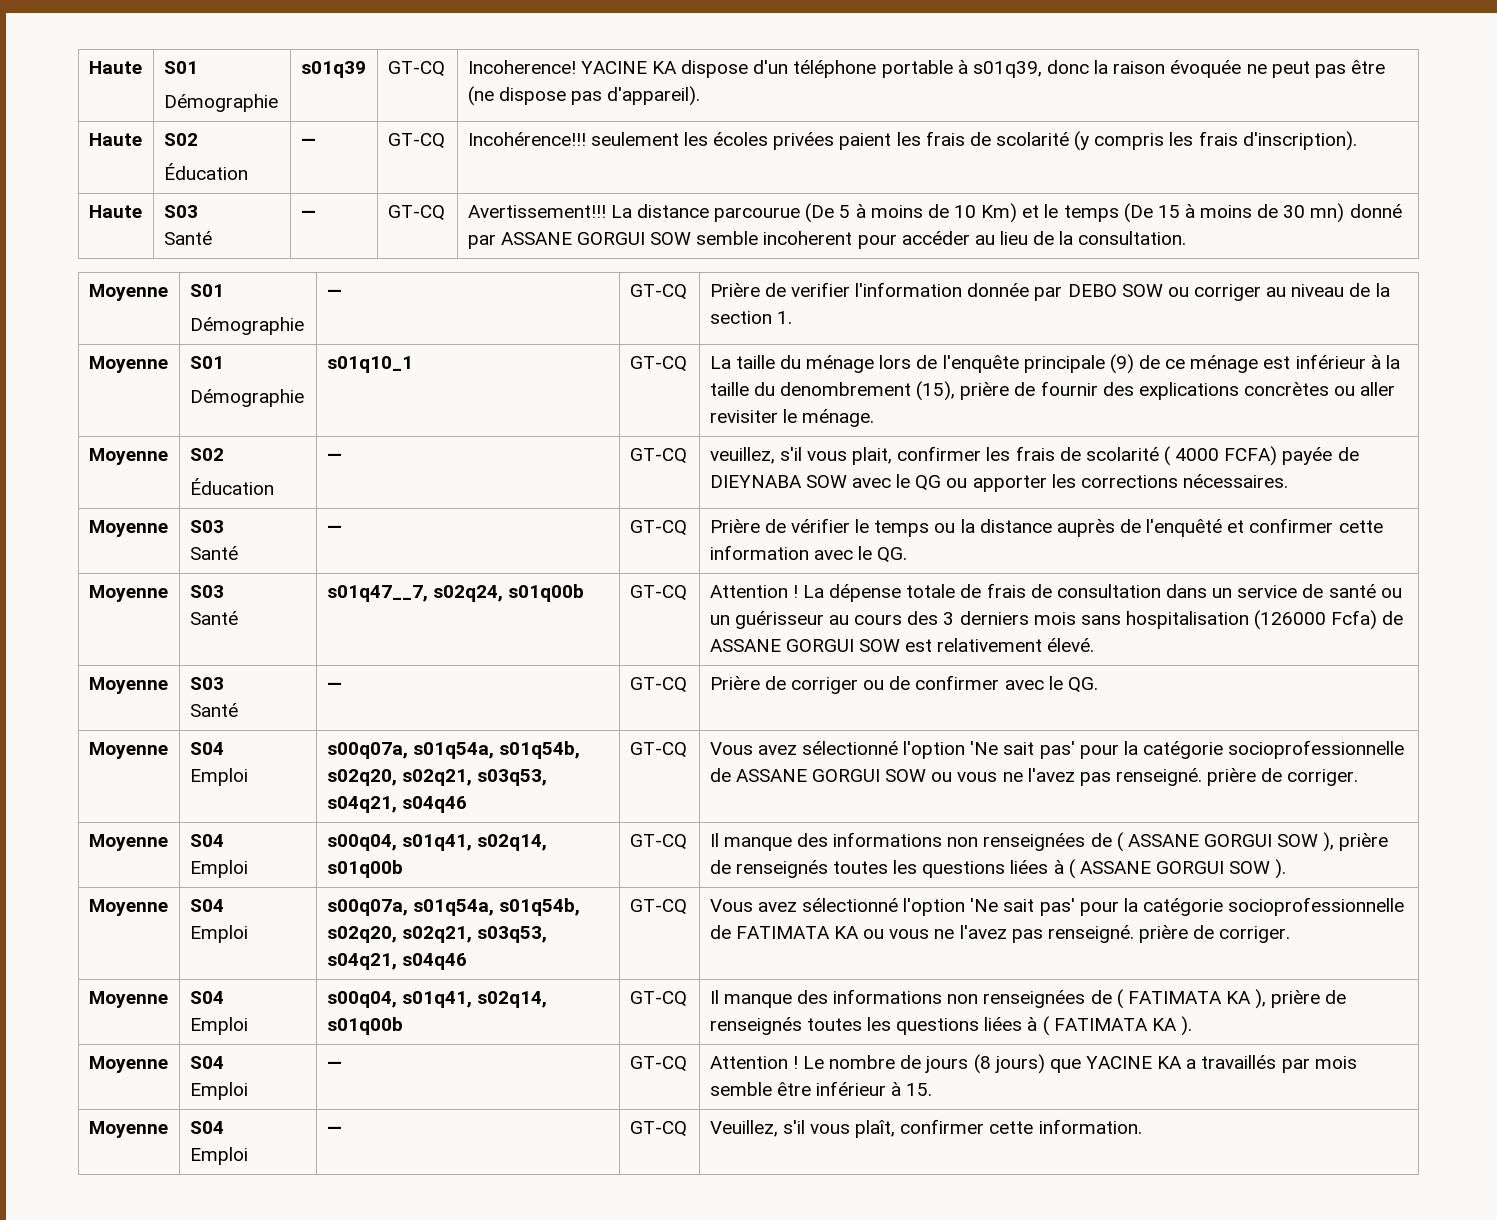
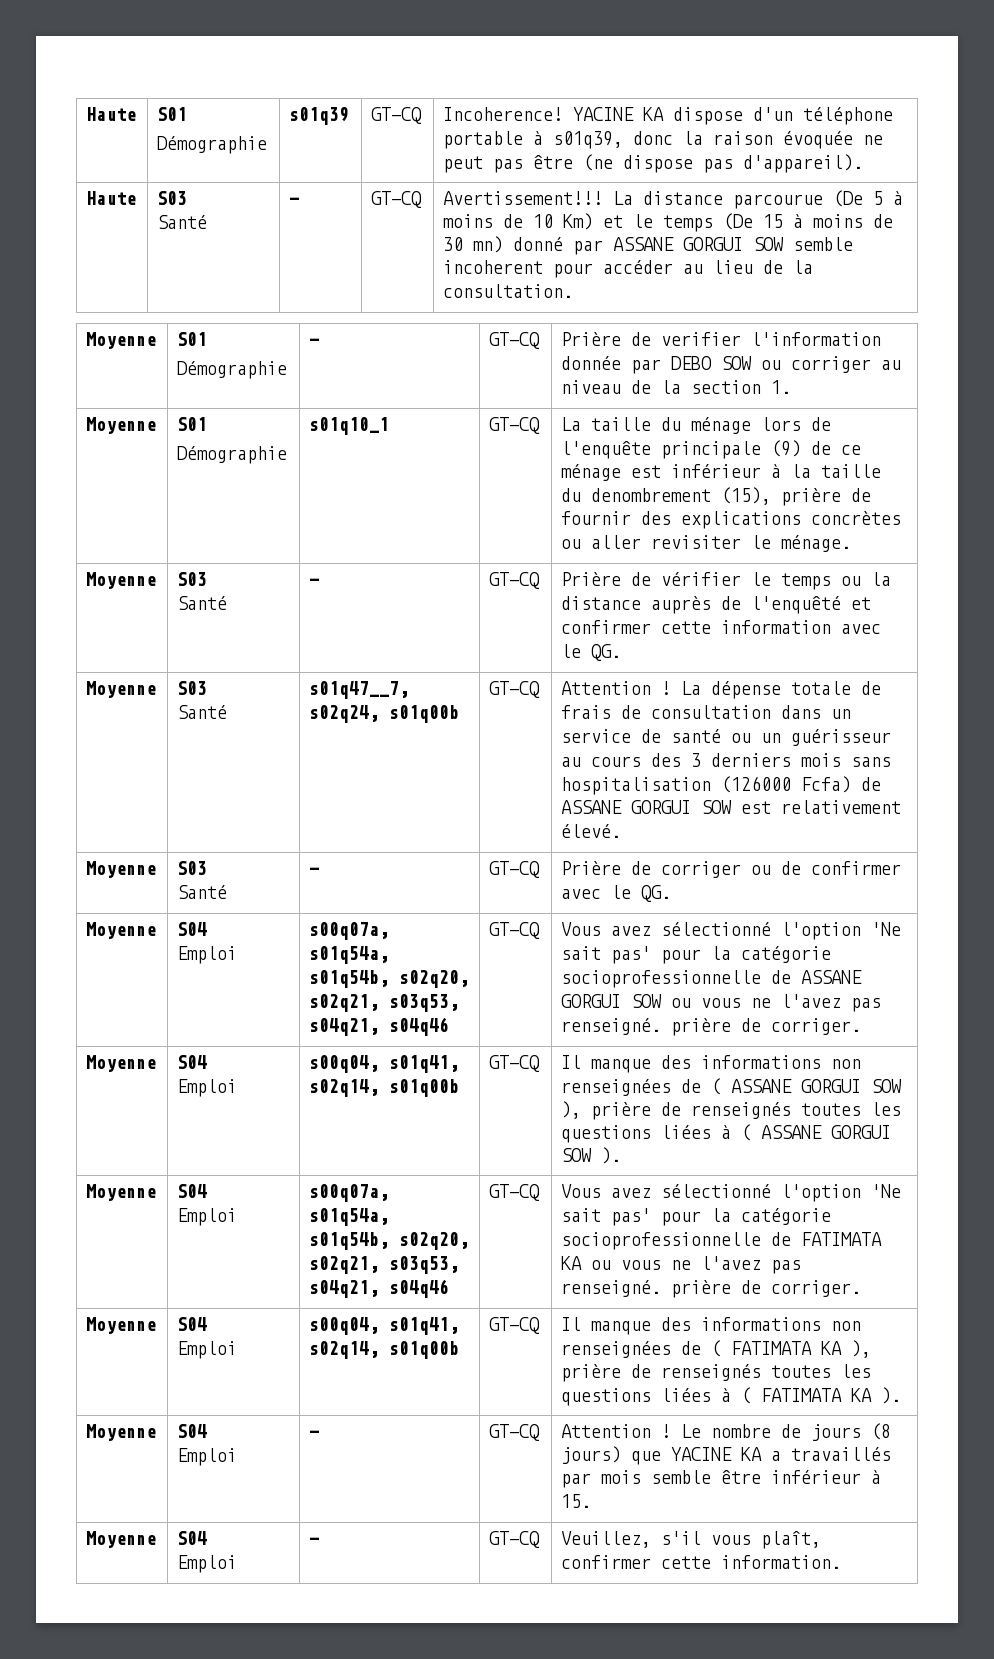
- Haute | S02
- Éducation | — | GT-CQ | Incohérence!!! seulement les écoles privées paient les frais de scolarité (y compris les frais d'inscription).
- Moyenne | S02
- Éducation | — | GT-CQ | veuillez, s'il vous plait, confirmer les frais de scolarité ( 4000 FCFA) payée de DIEYNABA SOW avec le QG ou apporter les corrections nécessaires.

